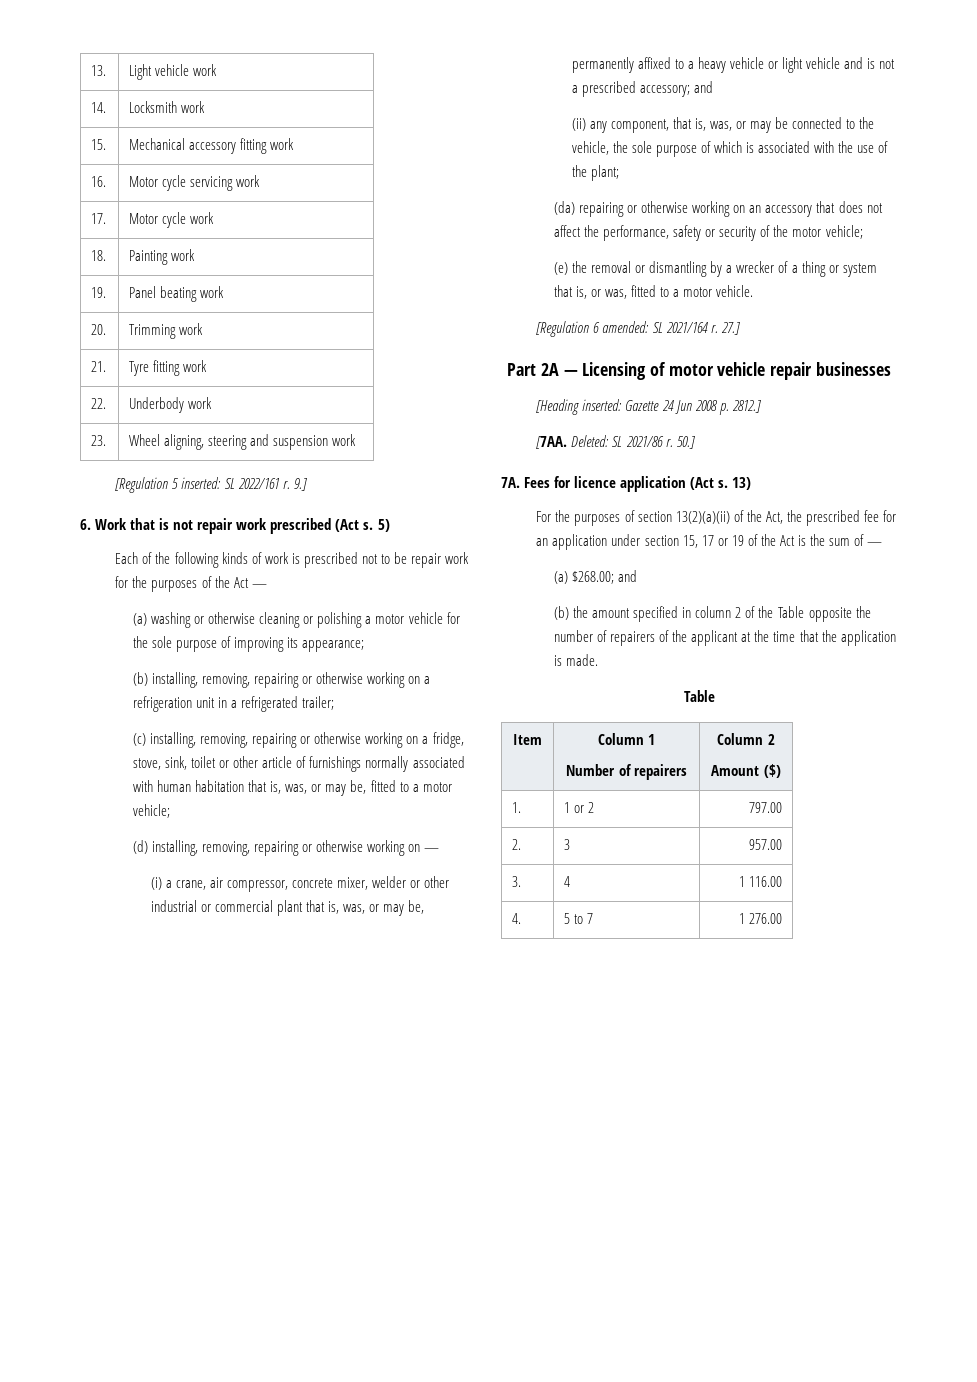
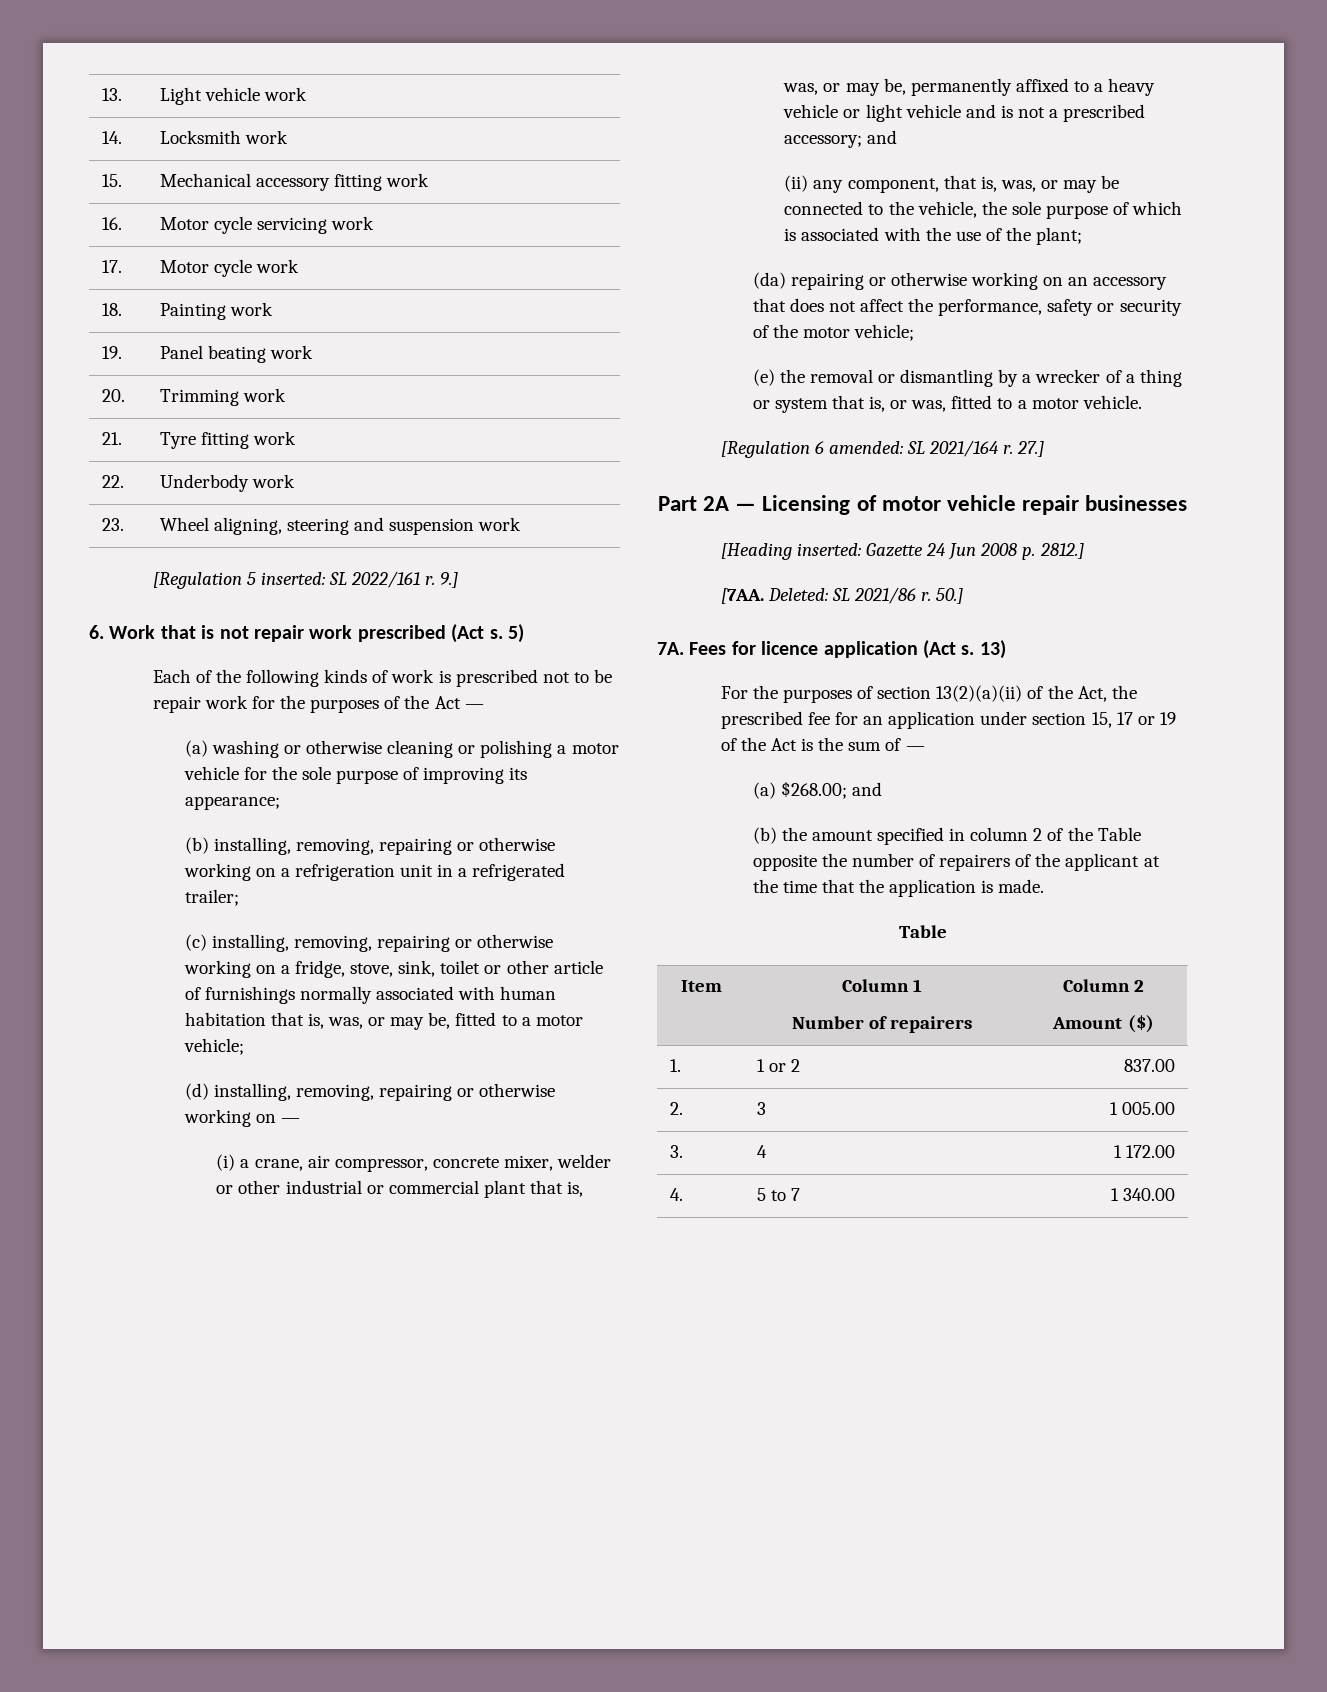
- 1. | 1 or 2 | 797.00
+ 1. | 1 or 2 | 837.00
- 2. | 3 | 957.00
+ 2. | 3 | 1 005.00
- 3. | 4 | 1 116.00
+ 3. | 4 | 1 172.00
- 4. | 5 to 7 | 1 276.00
+ 4. | 5 to 7 | 1 340.00

